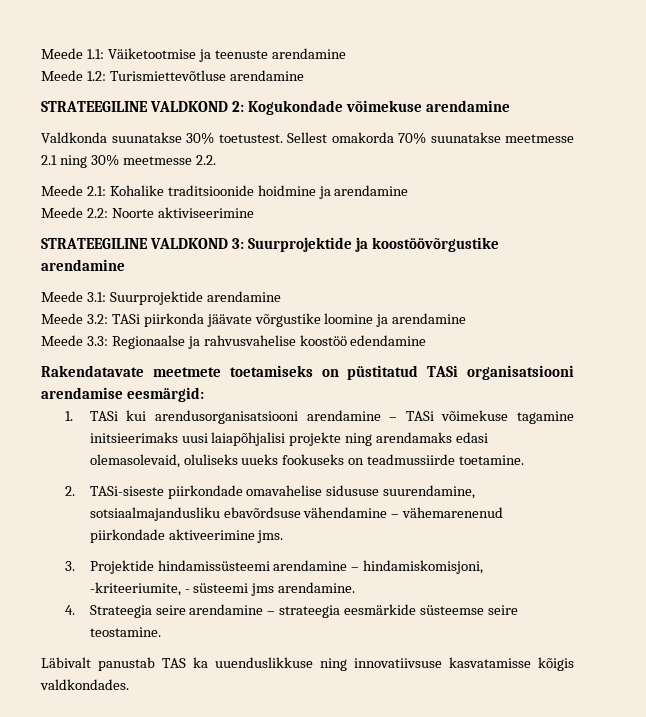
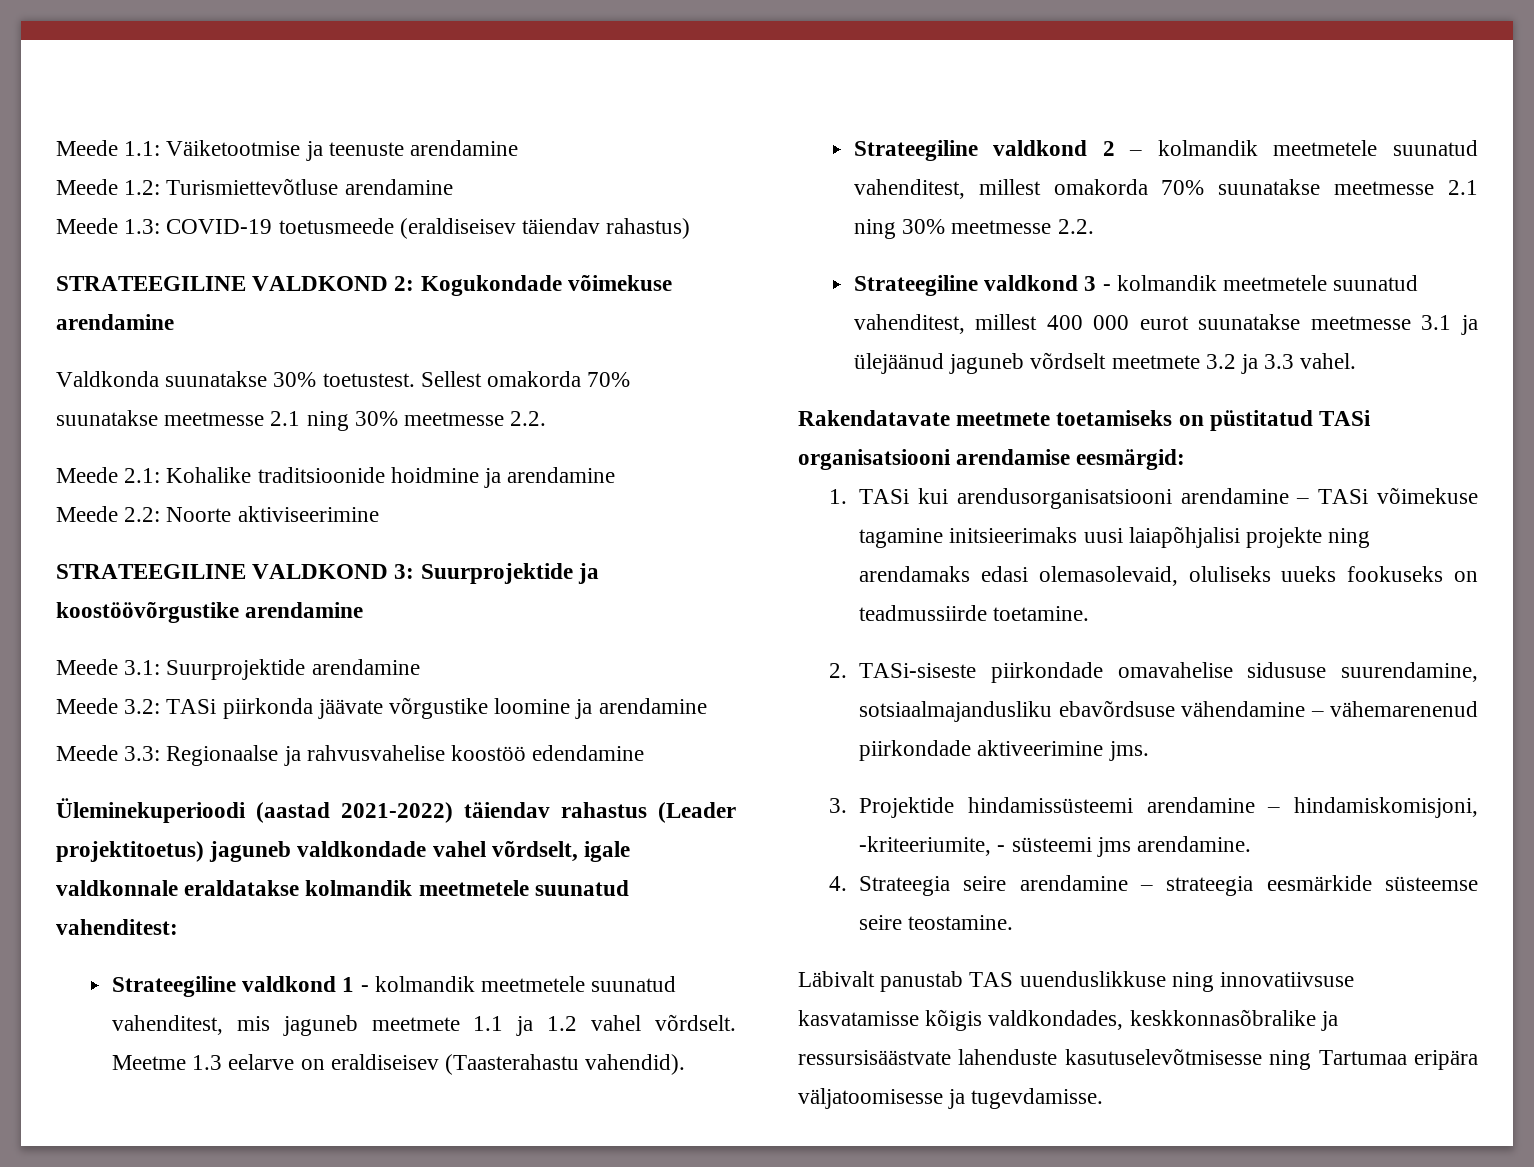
+ Meede 1.3: COVID-19 toetusmeede (eraldiseisev täiendav rahastus)
+ Üleminekuperioodi (aastad 2021-2022) täiendav rahastus (Leader projektitoetus) jaguneb valdkondade vahel võrdselt, igale valdkonnale eraldatakse kolmandik meetmetele suunatud vahenditest:
+ Strateegiline valdkond 1 - kolmandik meetmetele suunatud vahenditest, mis jaguneb meetmete 1.1 ja 1.2 vahel võrdselt. Meetme 1.3 eelarve on eraldiseisev (Taasterahastu vahendid).
+ Strateegiline valdkond 2 – kolmandik meetmetele suunatud vahenditest, millest omakorda 70% suunatakse meetmesse 2.1 ning 30% meetmesse 2.2.
+ Strateegiline valdkond 3 - kolmandik meetmetele suunatud vahenditest, millest 400 000 eurot suunatakse meetmesse 3.1 ja ülejäänud jaguneb võrdselt meetmete 3.2 ja 3.3 vahel.
- Läbivalt panustab TAS ka uuenduslikkuse ning innovatiivsuse kasvatamisse kõigis valdkondades.
+ Läbivalt panustab TAS uuenduslikkuse ning innovatiivsuse kasvatamisse kõigis valdkondades, keskkonnasõbralike ja ressursisäästvate lahenduste kasutuselevõtmisesse ning Tartumaa eripära väljatoomisesse ja tugevdamisse.

